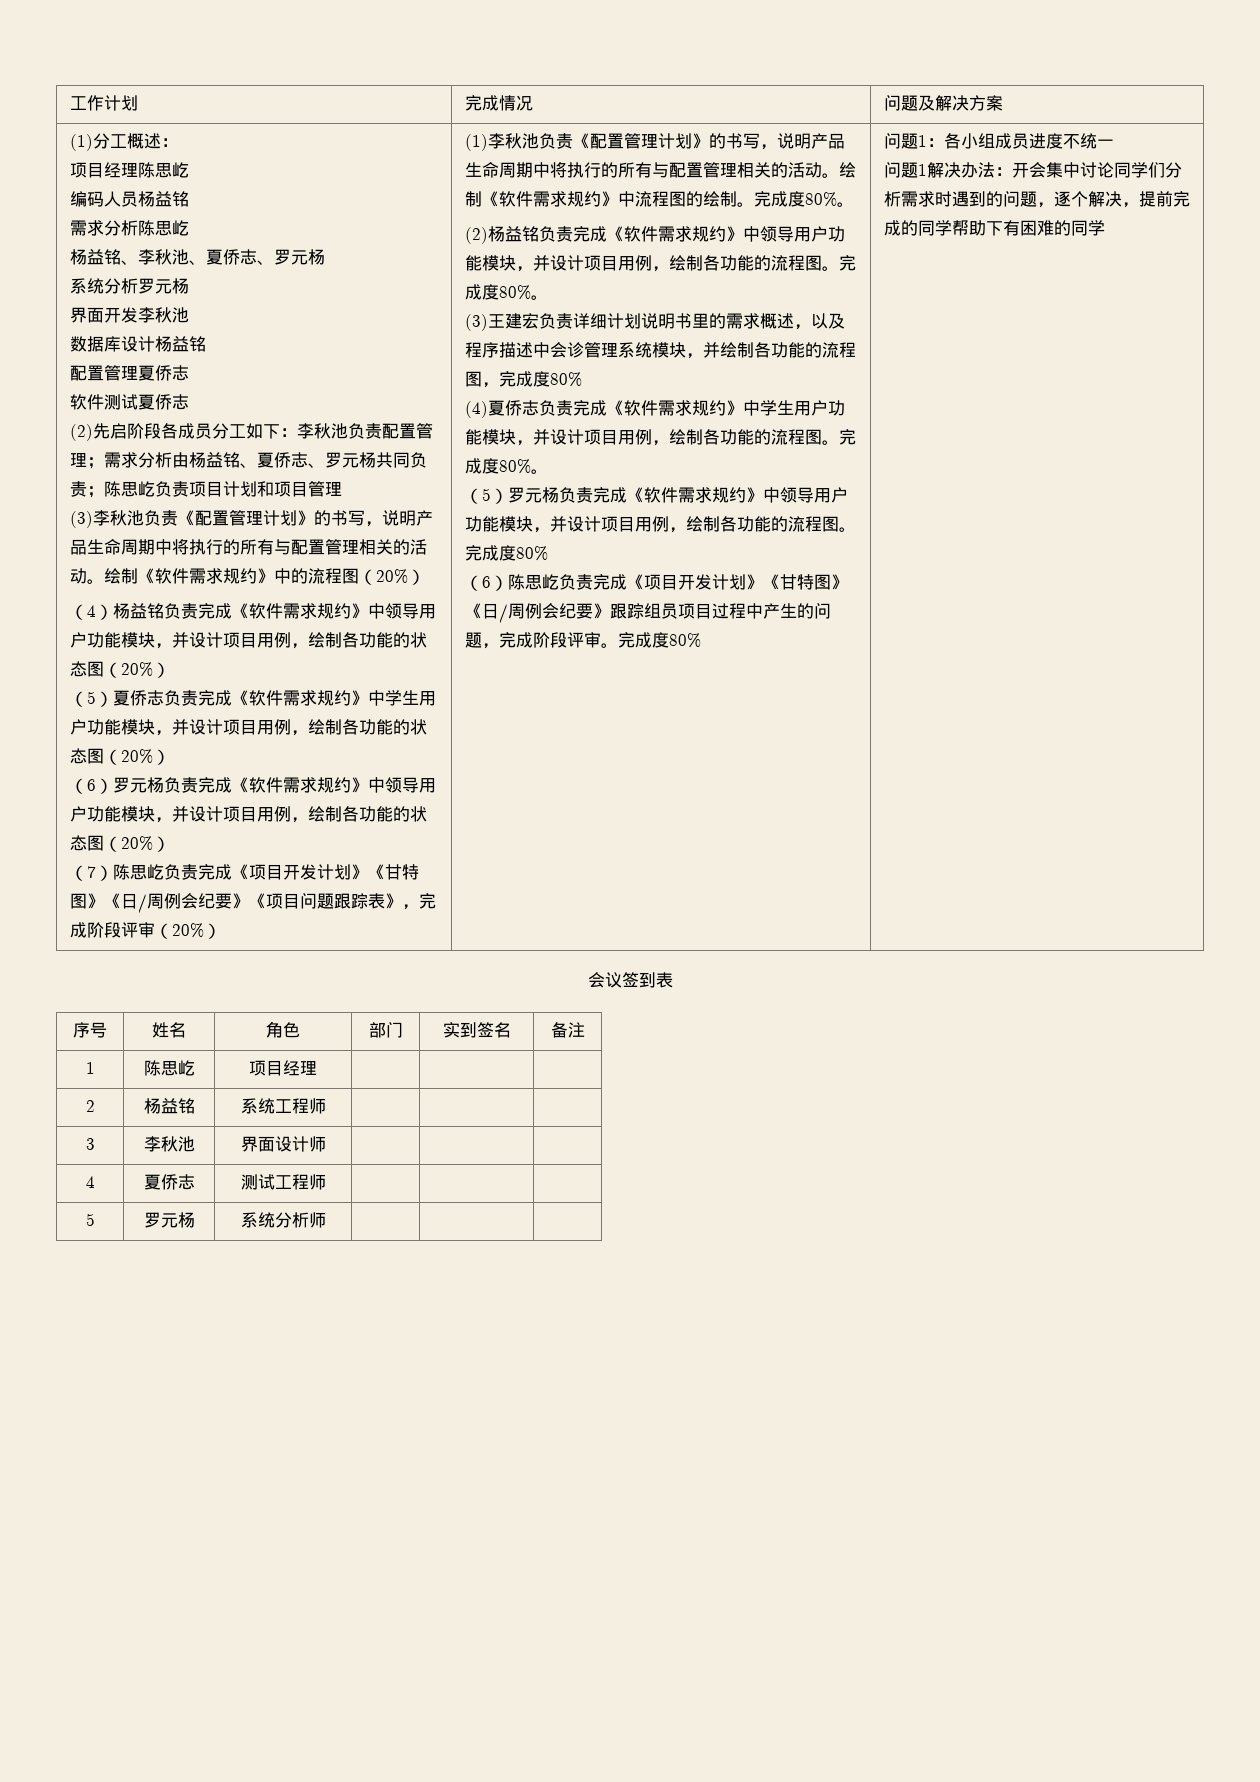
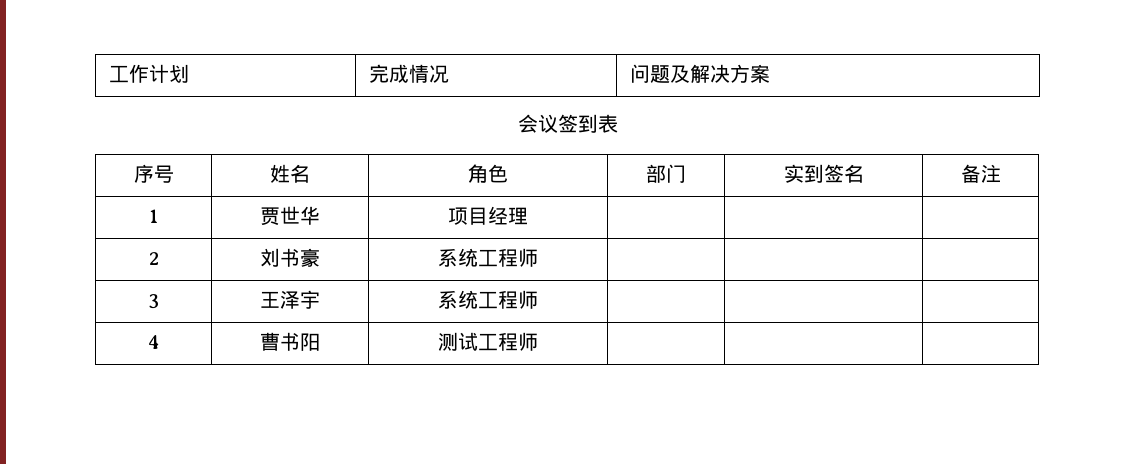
- (1)分工概述：
- 项目经理陈思屹
- 编码人员杨益铭
- 需求分析陈思屹
- 杨益铭、李秋池、夏侨志、罗元杨
- 系统分析罗元杨
- 界面开发李秋池
- 数据库设计杨益铭
- 配置管理夏侨志
- 软件测试夏侨志
- (2)先启阶段各成员分工如下：李秋池负责配置管理；需求分析由杨益铭、夏侨志、罗元杨共同负责；陈思屹负责项目计划和项目管理
- (3)李秋池负责《配置管理计划》的书写，说明产品生命周期中将执行的所有与配置管理相关的活动。绘制《软件需求规约》中的流程图（20%）
- （4）杨益铭负责完成《软件需求规约》中领导用户功能模块，并设计项目用例，绘制各功能的状态图（20%）
- （5）夏侨志负责完成《软件需求规约》中学生用户功能模块，并设计项目用例，绘制各功能的状态图（20%）
- （6）罗元杨负责完成《软件需求规约》中领导用户功能模块，并设计项目用例，绘制各功能的状态图（20%）
- （7）陈思屹负责完成《项目开发计划》《甘特图》《日/周例会纪要》《项目问题跟踪表》，完成阶段评审（20%） | (1)李秋池负责《配置管理计划》的书写，说明产品生命周期中将执行的所有与配置管理相关的活动。绘制《软件需求规约》中流程图的绘制。完成度80%。
- (2)杨益铭负责完成《软件需求规约》中领导用户功能模块，并设计项目用例，绘制各功能的流程图。完成度80%。
- (3)王建宏负责详细计划说明书里的需求概述，以及程序描述中会诊管理系统模块，并绘制各功能的流程图，完成度80%
- (4)夏侨志负责完成《软件需求规约》中学生用户功能模块，并设计项目用例，绘制各功能的流程图。完成度80%。
- （5）罗元杨负责完成《软件需求规约》中领导用户功能模块，并设计项目用例，绘制各功能的流程图。完成度80%
- （6）陈思屹负责完成《项目开发计划》《甘特图》《日/周例会纪要》跟踪组员项目过程中产生的问题，完成阶段评审。完成度80% | 问题1：各小组成员进度不统一
- 问题1解决办法：开会集中讨论同学们分析需求时遇到的问题，逐个解决，提前完成的同学帮助下有困难的同学
- 1 | 陈思屹 | 项目经理 | | |
+ 1 | 贾世华 | 项目经理 | | |
- 2 | 杨益铭 | 系统工程师 | | |
+ 2 | 刘书豪 | 系统工程师 | | |
- 3 | 李秋池 | 界面设计师 | | |
+ 3 | 王泽宇 | 系统工程师 | | |
- 4 | 夏侨志 | 测试工程师 | | |
+ 4 | 曹书阳 | 测试工程师 | | |
- 5 | 罗元杨 | 系统分析师 | | |

